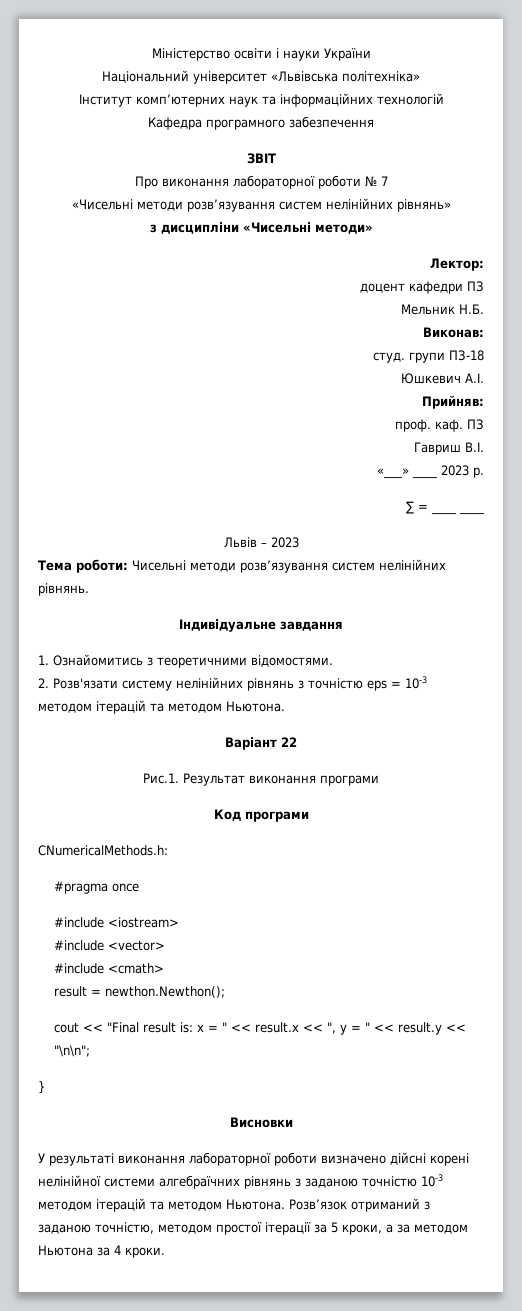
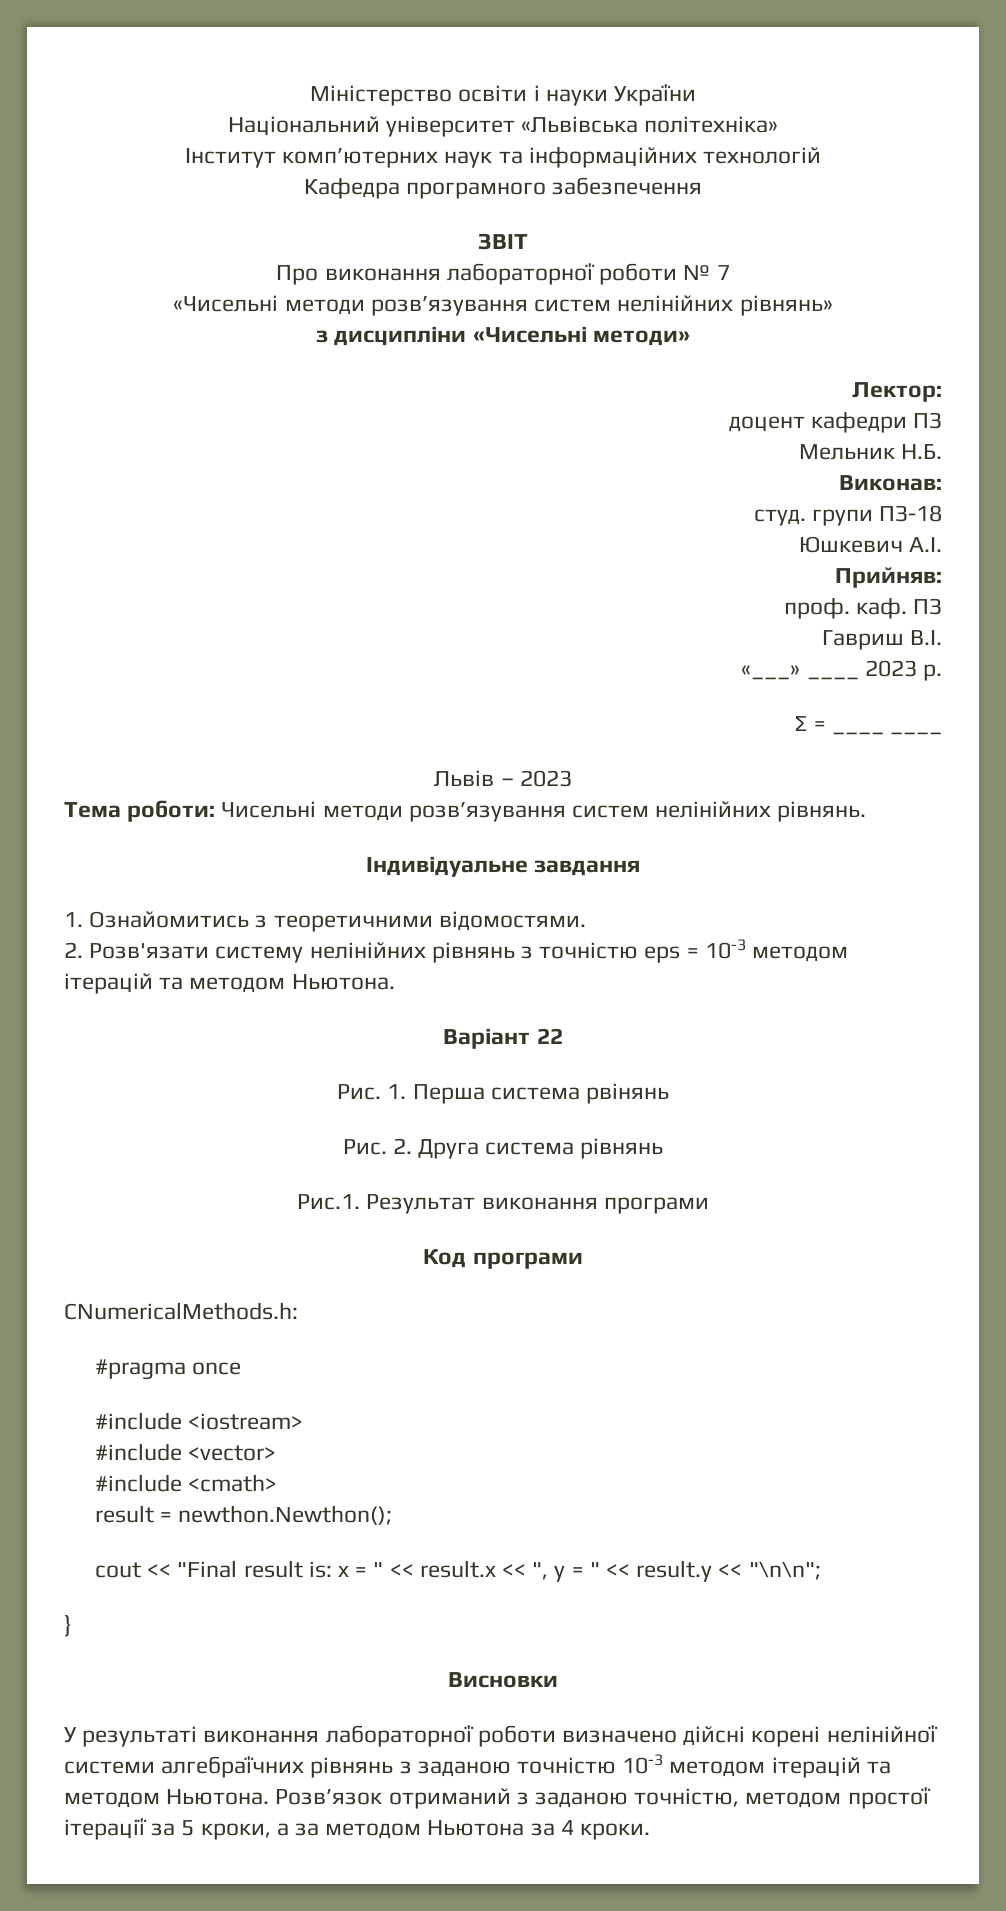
+ Рис. 1. Перша система рвінянь
+ Рис. 2. Друга система рівнянь

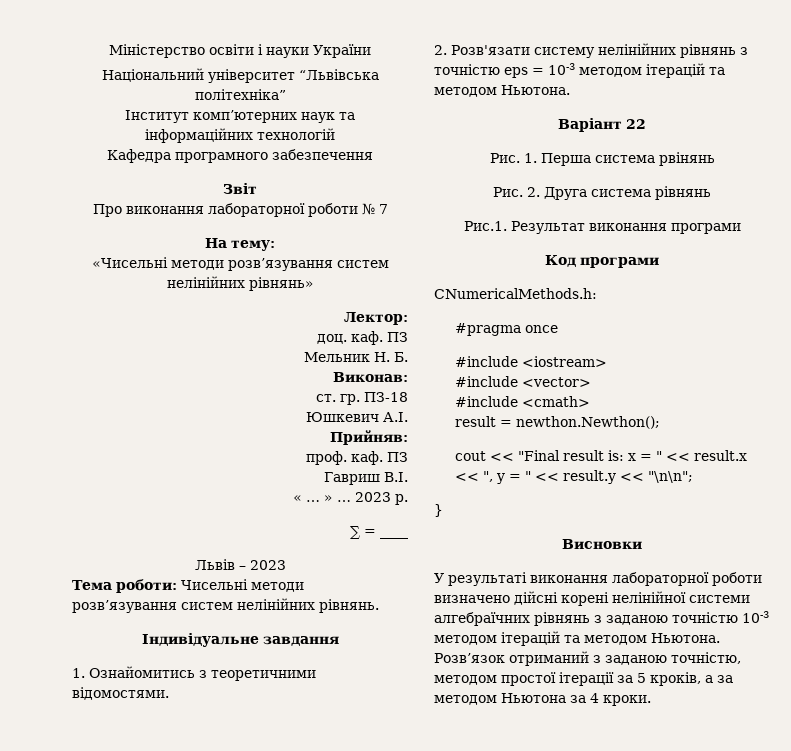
- Національний університет «Львівська політехніка»
+ Національний університет “Львівська політехніка”
- ЗВІТ
+ Звіт
+ На тему:
- з дисципліни «Чисельні методи»
- доцент кафедри ПЗ
+ доц. каф. ПЗ
- Мельник Н.Б.
+ Мельник Н. Б.
- студ. групи ПЗ-18
+ ст. гр. ПЗ-18
- «___» ____ 2023 р.
+ « … » … 2023 р.
- ∑ = ____ ____
+ ∑ = ____
- Розв’язок отриманий з заданою точністю, методом простої ітерації за 5 кроки, а за методом Ньютона за 4 кроки.
+ Розв’язок отриманий з заданою точністю, методом простої ітерації за 5 кроків, а за методом Ньютона за 4 кроки.

